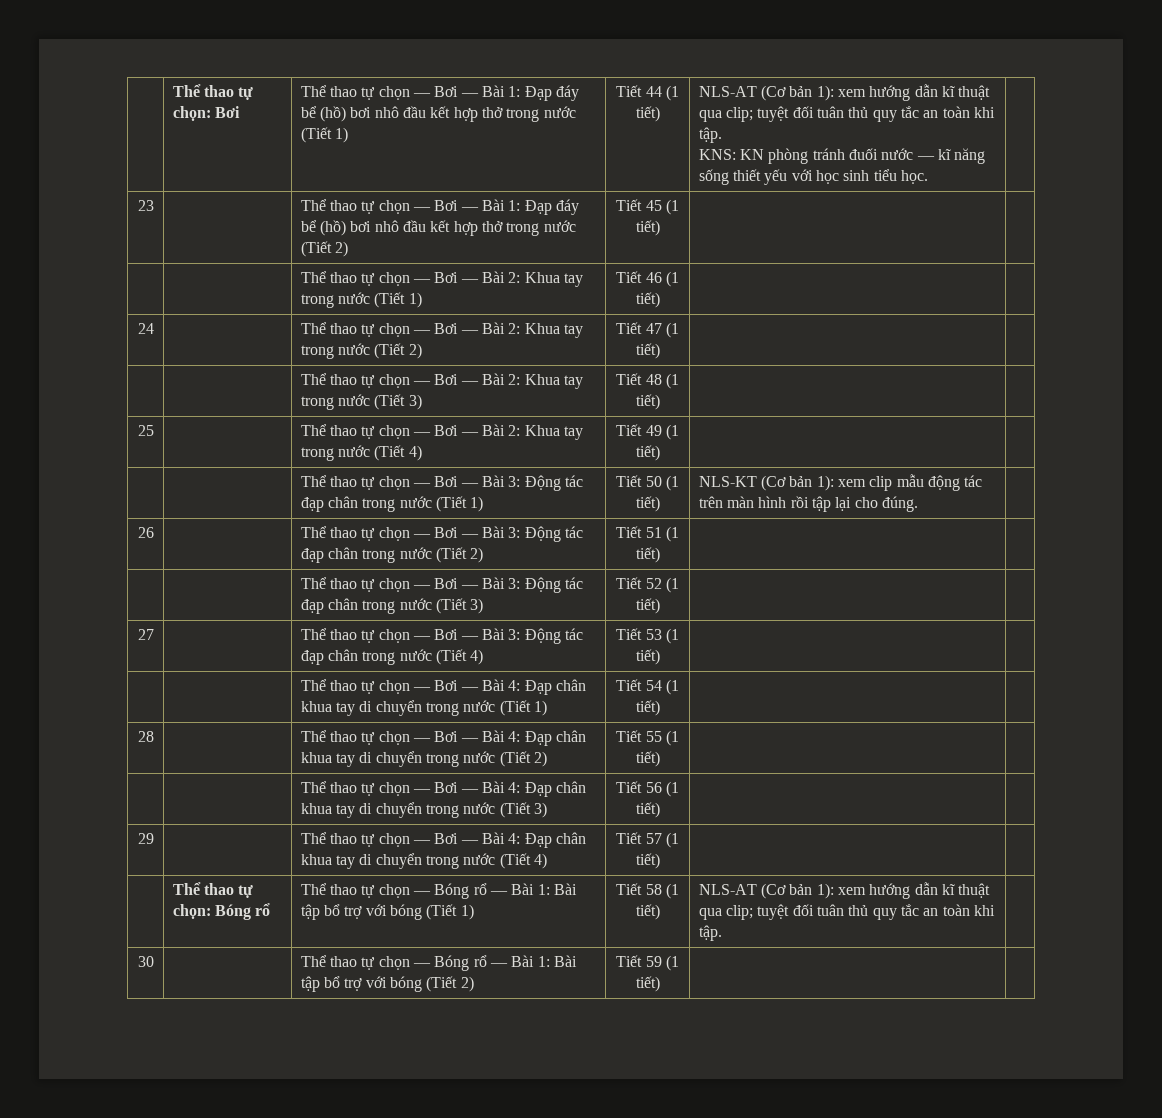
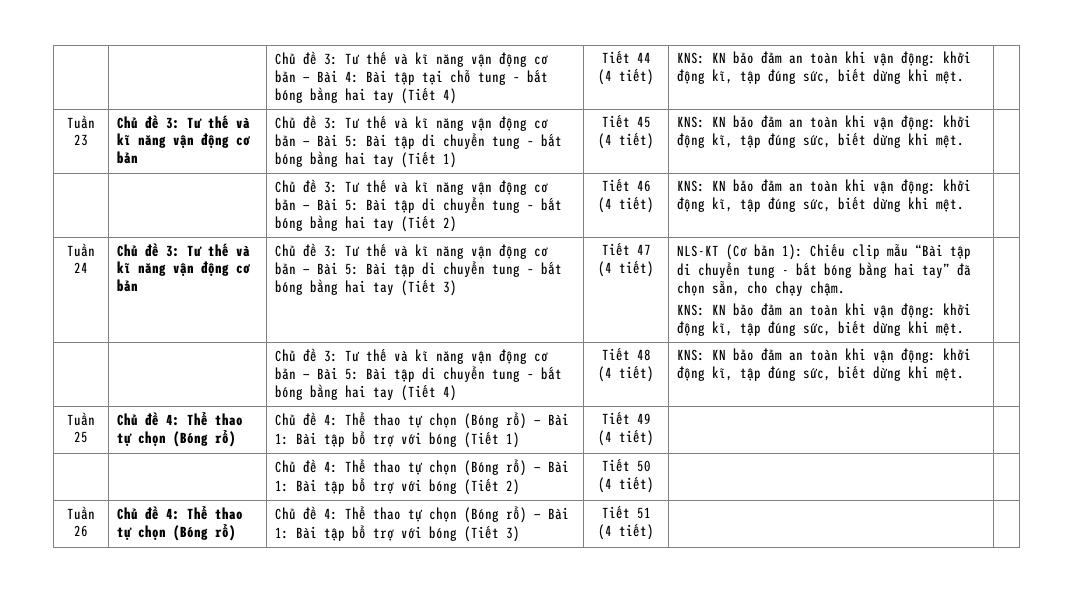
- Thể thao tự chọn: Bơi | Thể thao tự chọn — Bơi — Bài 1: Đạp đáy bể (hồ) bơi nhô đầu kết hợp thở trong nước (Tiết 1) | Tiết 44 (1 tiết) | NLS-AT (Cơ bản 1): xem hướng dẫn kĩ thuật qua clip; tuyệt đối tuân thủ quy tắc an toàn khi tập.
- KNS: KN phòng tránh đuối nước — kĩ năng sống thiết yếu với học sinh tiểu học. |
- 23 | | Thể thao tự chọn — Bơi — Bài 1: Đạp đáy bể (hồ) bơi nhô đầu kết hợp thở trong nước (Tiết 2) | Tiết 45 (1 tiết) | |
- | | Thể thao tự chọn — Bơi — Bài 2: Khua tay trong nước (Tiết 1) | Tiết 46 (1 tiết) | |
- 24 | | Thể thao tự chọn — Bơi — Bài 2: Khua tay trong nước (Tiết 2) | Tiết 47 (1 tiết) | |
- | | Thể thao tự chọn — Bơi — Bài 2: Khua tay trong nước (Tiết 3) | Tiết 48 (1 tiết) | |
- 25 | | Thể thao tự chọn — Bơi — Bài 2: Khua tay trong nước (Tiết 4) | Tiết 49 (1 tiết) | |
- | | Thể thao tự chọn — Bơi — Bài 3: Động tác đạp chân trong nước (Tiết 1) | Tiết 50 (1 tiết) | NLS-KT (Cơ bản 1): xem clip mẫu động tác trên màn hình rồi tập lại cho đúng. |
- 26 | | Thể thao tự chọn — Bơi — Bài 3: Động tác đạp chân trong nước (Tiết 2) | Tiết 51 (1 tiết) | |
- | | Thể thao tự chọn — Bơi — Bài 3: Động tác đạp chân trong nước (Tiết 3) | Tiết 52 (1 tiết) | |
- 27 | | Thể thao tự chọn — Bơi — Bài 3: Động tác đạp chân trong nước (Tiết 4) | Tiết 53 (1 tiết) | |
- | | Thể thao tự chọn — Bơi — Bài 4: Đạp chân khua tay di chuyển trong nước (Tiết 1) | Tiết 54 (1 tiết) | |
- 28 | | Thể thao tự chọn — Bơi — Bài 4: Đạp chân khua tay di chuyển trong nước (Tiết 2) | Tiết 55 (1 tiết) | |
- | | Thể thao tự chọn — Bơi — Bài 4: Đạp chân khua tay di chuyển trong nước (Tiết 3) | Tiết 56 (1 tiết) | |
- 29 | | Thể thao tự chọn — Bơi — Bài 4: Đạp chân khua tay di chuyển trong nước (Tiết 4) | Tiết 57 (1 tiết) | |
- | Thể thao tự chọn: Bóng rổ | Thể thao tự chọn — Bóng rổ — Bài 1: Bài tập bổ trợ với bóng (Tiết 1) | Tiết 58 (1 tiết) | NLS-AT (Cơ bản 1): xem hướng dẫn kĩ thuật qua clip; tuyệt đối tuân thủ quy tắc an toàn khi tập. |
- 30 | | Thể thao tự chọn — Bóng rổ — Bài 1: Bài tập bổ trợ với bóng (Tiết 2) | Tiết 59 (1 tiết) | |
+ Chủ đề 3: Tư thế và kĩ năng vận động cơ bản — Bài 4: Bài tập tại chỗ tung – bắt bóng bằng hai tay (Tiết 4) | Tiết 44 (4 tiết) | KNS: KN bảo đảm an toàn khi vận động: khởi động kĩ, tập đúng sức, biết dừng khi mệt. |
+ Tuần 23 | Chủ đề 3: Tư thế và kĩ năng vận động cơ bản | Chủ đề 3: Tư thế và kĩ năng vận động cơ bản — Bài 5: Bài tập di chuyển tung – bắt bóng bằng hai tay (Tiết 1) | Tiết 45 (4 tiết) | KNS: KN bảo đảm an toàn khi vận động: khởi động kĩ, tập đúng sức, biết dừng khi mệt. |
+ | | Chủ đề 3: Tư thế và kĩ năng vận động cơ bản — Bài 5: Bài tập di chuyển tung – bắt bóng bằng hai tay (Tiết 2) | Tiết 46 (4 tiết) | KNS: KN bảo đảm an toàn khi vận động: khởi động kĩ, tập đúng sức, biết dừng khi mệt. |
+ Tuần 24 | Chủ đề 3: Tư thế và kĩ năng vận động cơ bản | Chủ đề 3: Tư thế và kĩ năng vận động cơ bản — Bài 5: Bài tập di chuyển tung – bắt bóng bằng hai tay (Tiết 3) | Tiết 47 (4 tiết) | NLS-KT (Cơ bản 1): Chiếu clip mẫu “Bài tập di chuyển tung - bắt bóng bằng hai tay” đã chọn sẵn, cho chạy chậm.
+ KNS: KN bảo đảm an toàn khi vận động: khởi động kĩ, tập đúng sức, biết dừng khi mệt. |
+ | | Chủ đề 3: Tư thế và kĩ năng vận động cơ bản — Bài 5: Bài tập di chuyển tung – bắt bóng bằng hai tay (Tiết 4) | Tiết 48 (4 tiết) | KNS: KN bảo đảm an toàn khi vận động: khởi động kĩ, tập đúng sức, biết dừng khi mệt. |
+ Tuần 25 | Chủ đề 4: Thể thao tự chọn (Bóng rổ) | Chủ đề 4: Thể thao tự chọn (Bóng rổ) — Bài 1: Bài tập bổ trợ với bóng (Tiết 1) | Tiết 49 (4 tiết) | |
+ | | Chủ đề 4: Thể thao tự chọn (Bóng rổ) — Bài 1: Bài tập bổ trợ với bóng (Tiết 2) | Tiết 50 (4 tiết) | |
+ Tuần 26 | Chủ đề 4: Thể thao tự chọn (Bóng rổ) | Chủ đề 4: Thể thao tự chọn (Bóng rổ) — Bài 1: Bài tập bổ trợ với bóng (Tiết 3) | Tiết 51 (4 tiết) | |

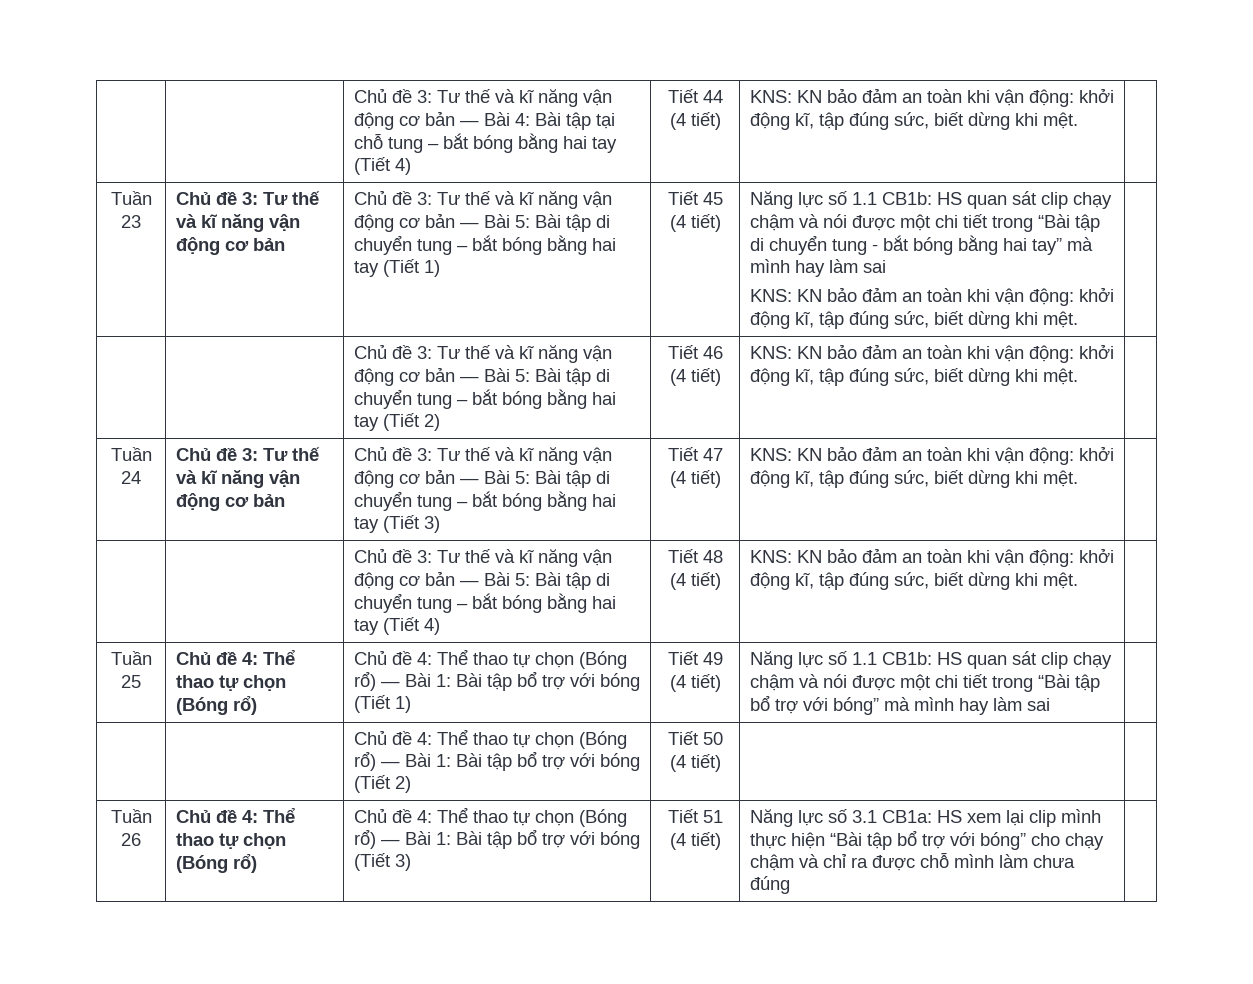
+ Năng lực số 1.1 CB1b: HS quan sát clip chạy chậm và nói được một chi tiết trong “Bài tập di chuyển tung - bắt bóng bằng hai tay” mà mình hay làm sai
- NLS-KT (Cơ bản 1): Chiếu clip mẫu “Bài tập di chuyển tung - bắt bóng bằng hai tay” đã chọn sẵn, cho chạy chậm.
+ Năng lực số 1.1 CB1b: HS quan sát clip chạy chậm và nói được một chi tiết trong “Bài tập bổ trợ với bóng” mà mình hay làm sai
+ Năng lực số 3.1 CB1a: HS xem lại clip mình thực hiện “Bài tập bổ trợ với bóng” cho chạy chậm và chỉ ra được chỗ mình làm chưa đúng

